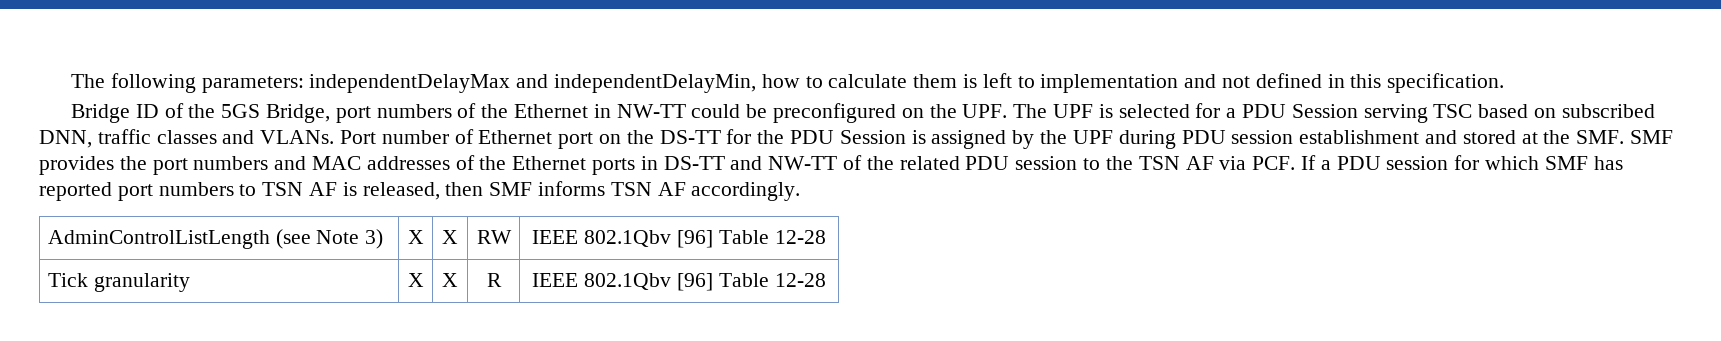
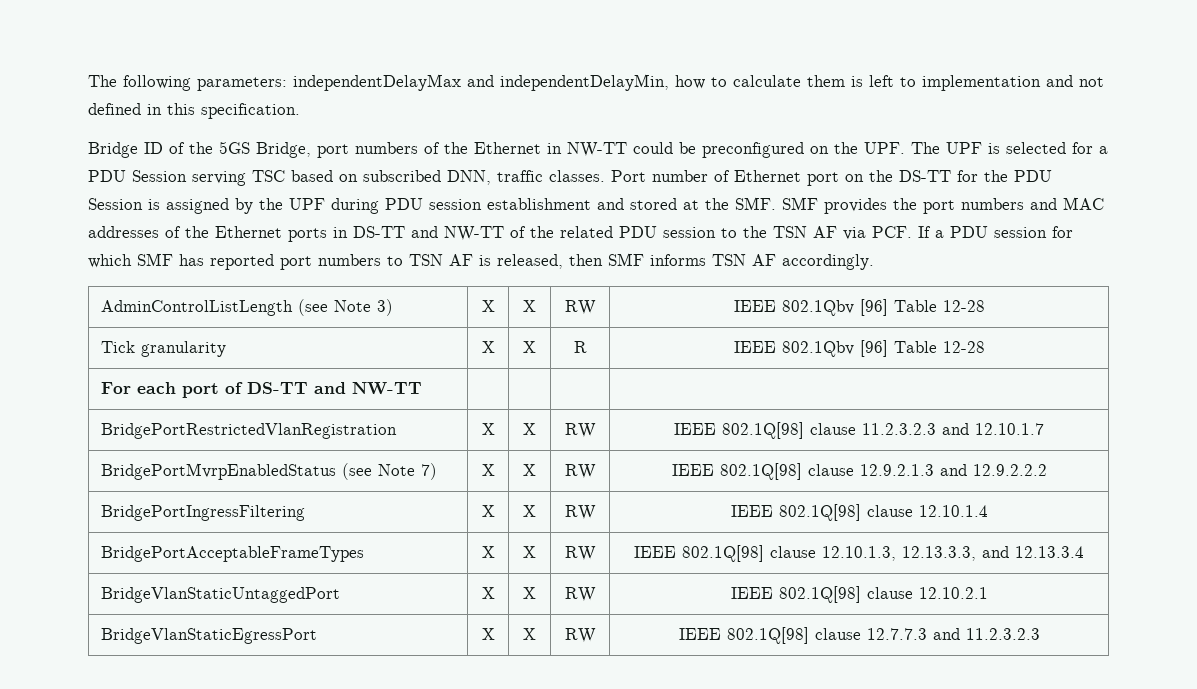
- Bridge ID of the 5GS Bridge, port numbers of the Ethernet in NW-TT could be preconfigured on the UPF. The UPF is selected for a PDU Session serving TSC based on subscribed DNN, traffic classes and VLANs.
+ Bridge ID of the 5GS Bridge, port numbers of the Ethernet in NW-TT could be preconfigured on the UPF. The UPF is selected for a PDU Session serving TSC based on subscribed DNN, traffic classes.
+ For each port of DS-TT and NW-TT | | | |
+ BridgePortRestrictedVlanRegistration | X | X | RW | IEEE 802.1Q[98] clause 11.2.3.2.3 and 12.10.1.7
+ BridgePortMvrpEnabledStatus (see Note 7) | X | X | RW | IEEE 802.1Q[98] clause 12.9.2.1.3 and 12.9.2.2.2
+ BridgePortIngressFiltering | X | X | RW | IEEE 802.1Q[98] clause 12.10.1.4
+ BridgePortAcceptableFrameTypes | X | X | RW | IEEE 802.1Q[98] clause 12.10.1.3, 12.13.3.3, and 12.13.3.4
+ BridgeVlanStaticUntaggedPort | X | X | RW | IEEE 802.1Q[98] clause 12.10.2.1
+ BridgeVlanStaticEgressPort | X | X | RW | IEEE 802.1Q[98] clause 12.7.7.3 and 11.2.3.2.3

